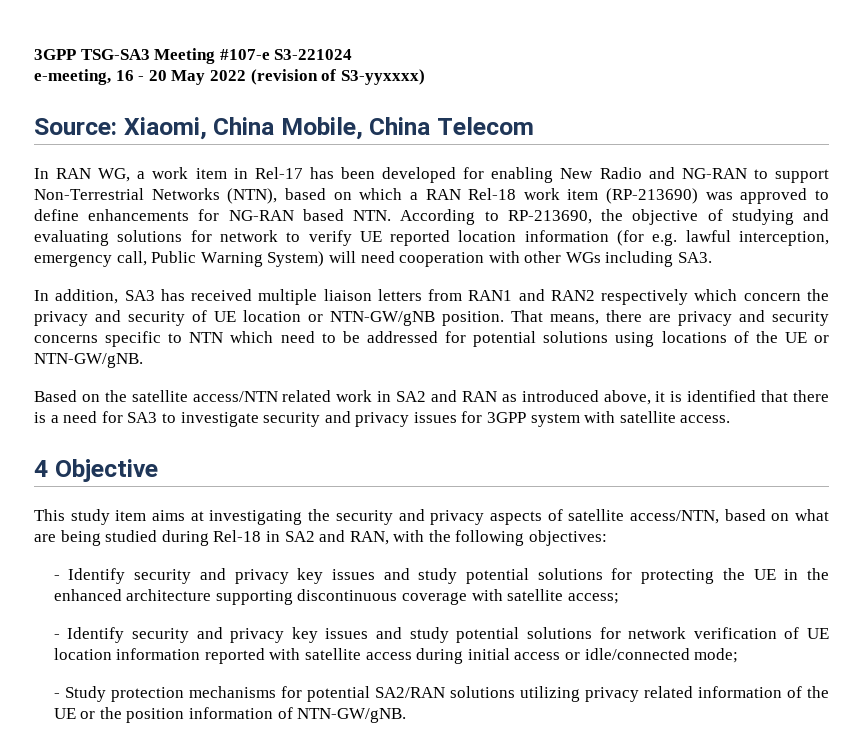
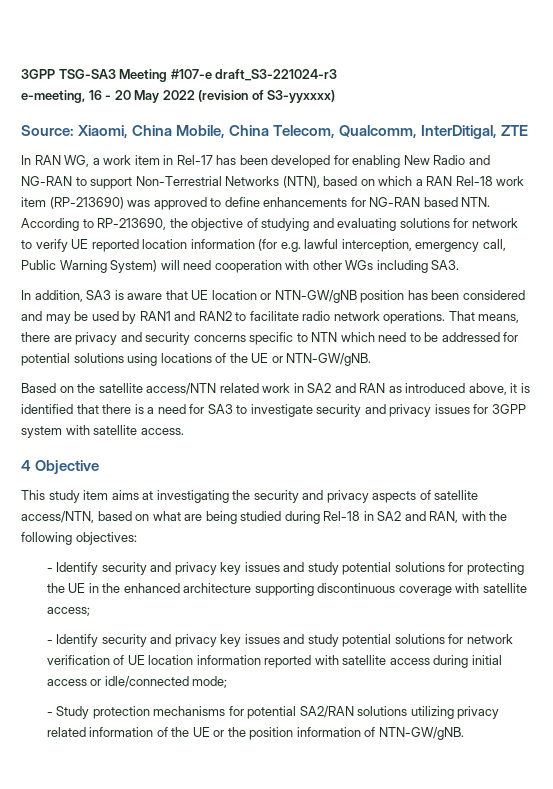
- 3GPP TSG-SA3 Meeting #107-e S3-221024
+ 3GPP TSG-SA3 Meeting #107-e draft_S3-221024-r3
- Source: Xiaomi, China Mobile, China Telecom
+ Source: Xiaomi, China Mobile, China Telecom, Qualcomm, InterDitigal, ZTE
- In addition, SA3 has received multiple liaison letters from RAN1 and RAN2 respectively which concern the privacy and security of UE location or NTN-GW/gNB position.
+ In addition, SA3 is aware that UE location or NTN-GW/gNB position has been considered and may be used by RAN1 and RAN2 to facilitate radio network operations.

